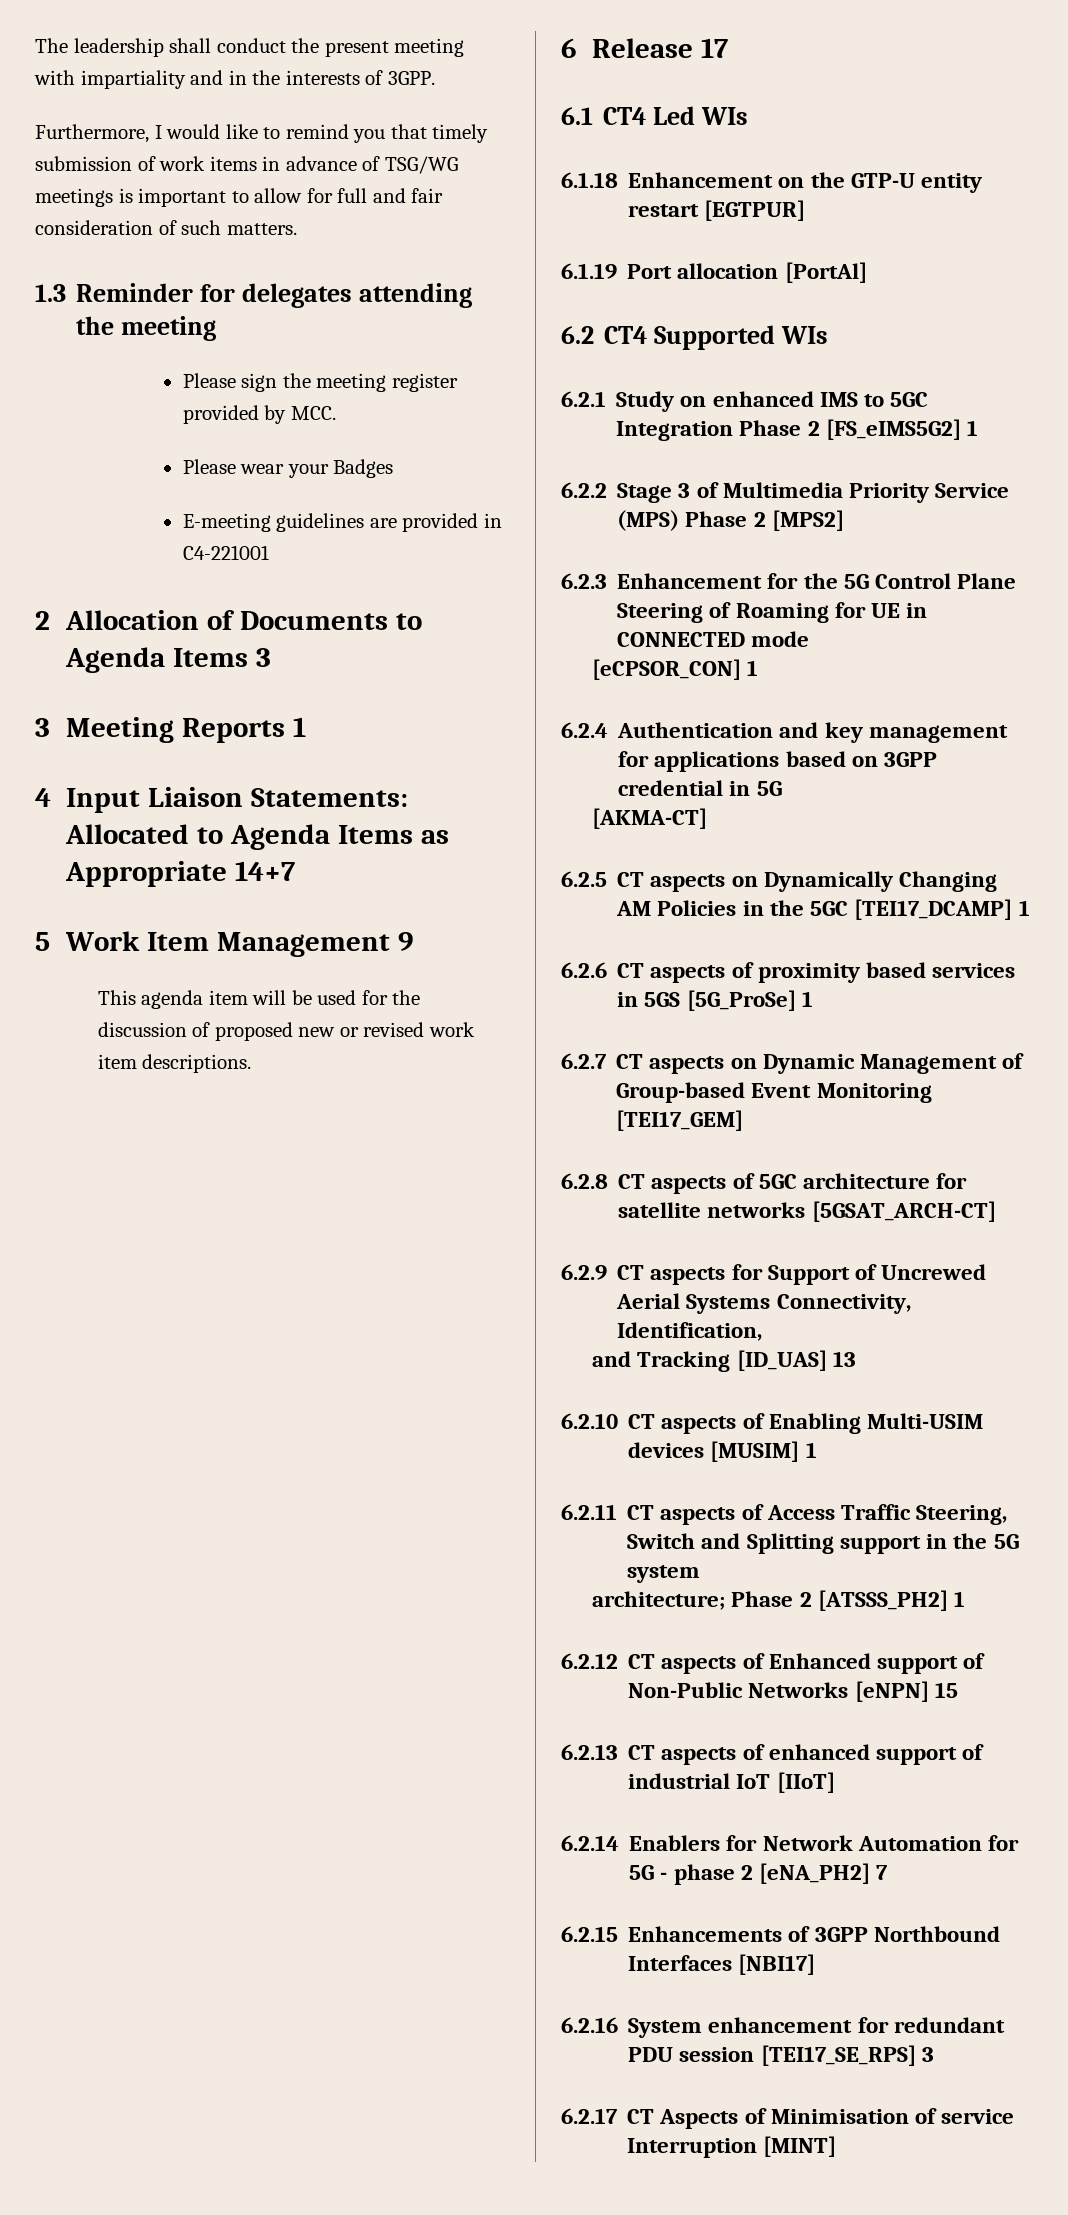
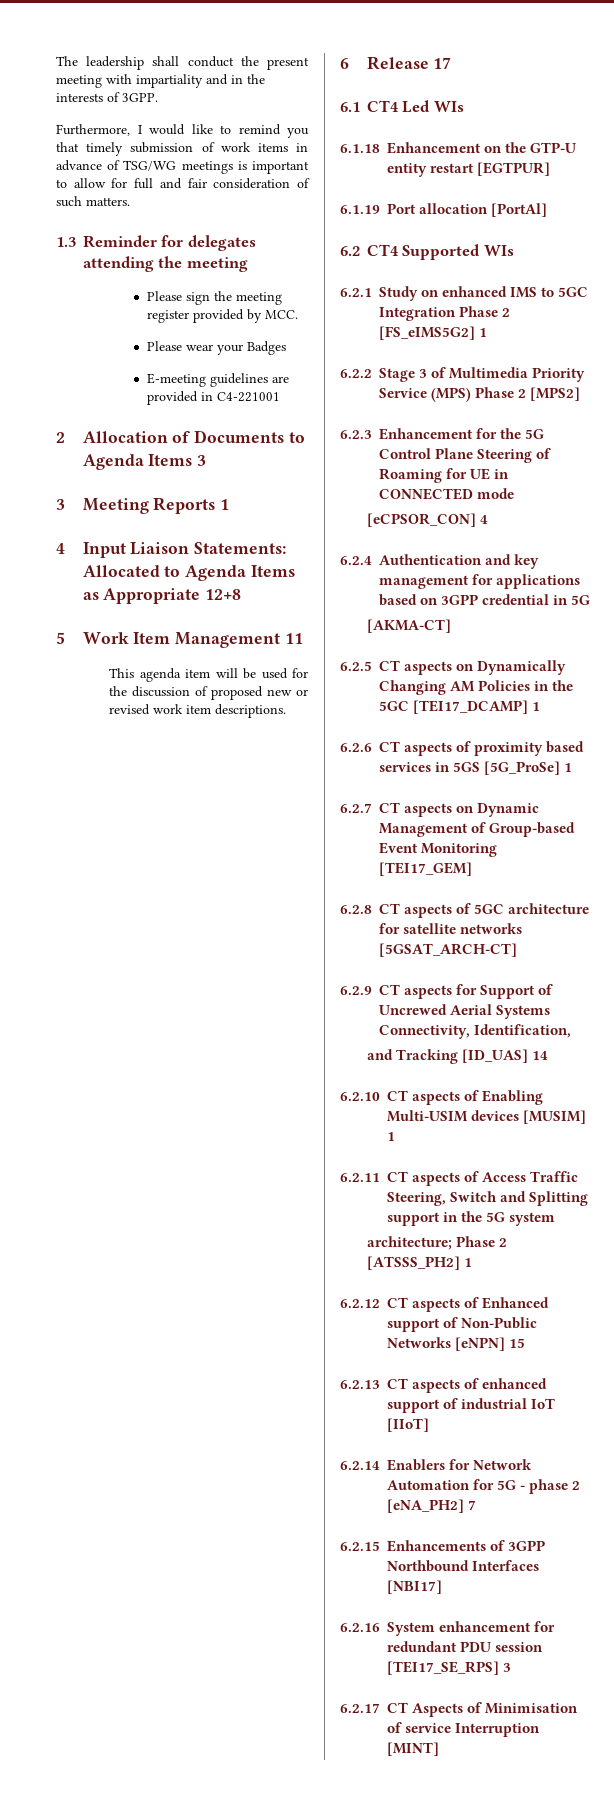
- 4 Input Liaison Statements: Allocated to Agenda Items as Appropriate 14+7
+ 4 Input Liaison Statements: Allocated to Agenda Items as Appropriate 12+8
- 5 Work Item Management 9
+ 5 Work Item Management 11
- [eCPSOR_CON] 1
+ [eCPSOR_CON] 4
- and Tracking [ID_UAS] 13
+ and Tracking [ID_UAS] 14

